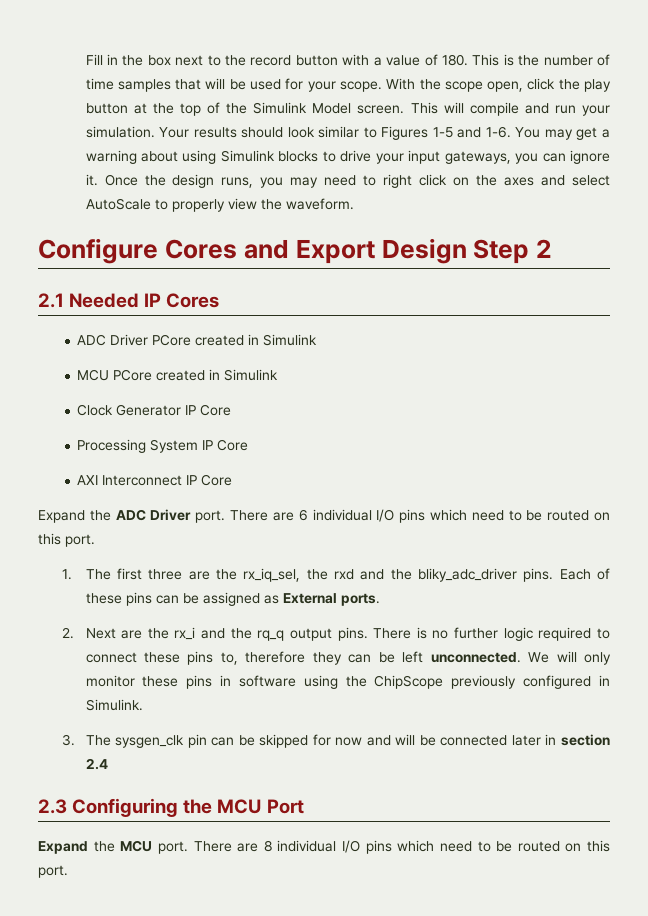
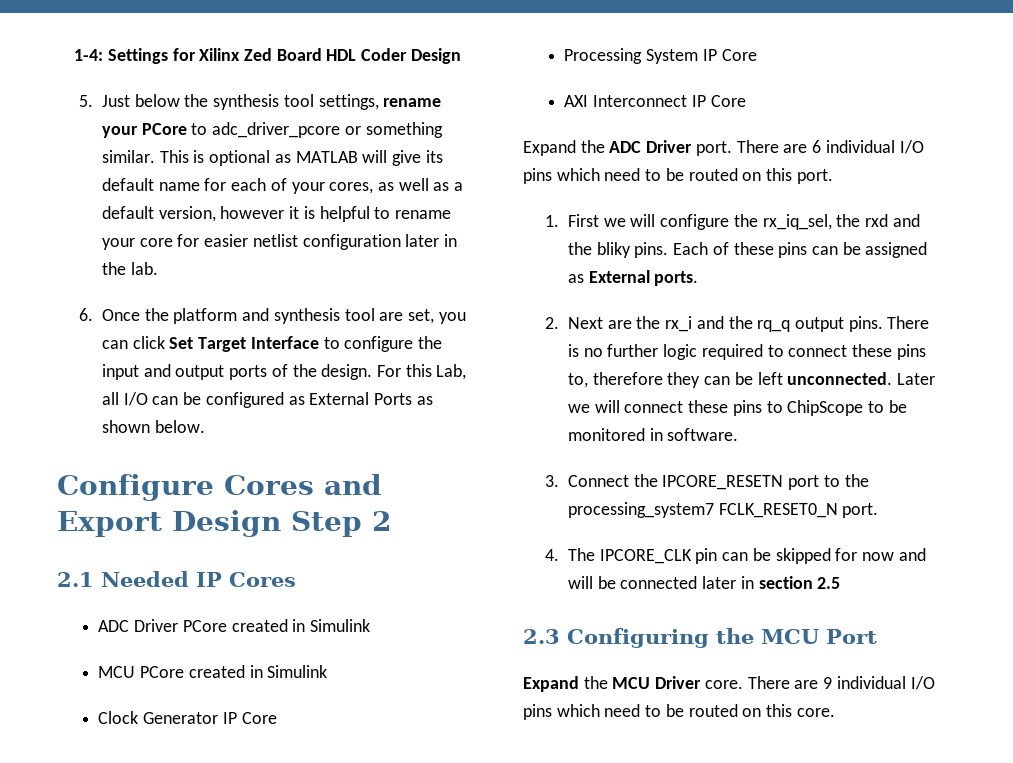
- Fill in the box next to the record button with a value of 180. This is the number of time samples that will be used for your scope. With the scope open, click the play button at the top of the Simulink Model screen. This will compile and run your simulation. Your results should look similar to Figures 1-5 and 1-6. You may get a warning about using Simulink blocks to drive your input gateways, you can ignore it. Once the design runs, you may need to right click on the axes and select AutoScale to properly view the waveform.
+ 1-4: Settings for Xilinx Zed Board HDL Coder Design
+ 5. Just below the synthesis tool settings, rename your PCore to adc_driver_pcore or something similar. This is optional as MATLAB will give its default name for each of your cores, as well as a default version, however it is helpful to rename your core for easier netlist configuration later in the lab.
+ 6. Once the platform and synthesis tool are set, you can click Set Target Interface to configure the input and output ports of the design. For this Lab, all I/O can be configured as External Ports as shown below.
- 1. The first three are the rx_iq_sel, the rxd and the bliky_adc_driver pins.
+ 1. First we will configure the rx_iq_sel, the rxd and the bliky pins.
- We will only monitor these pins in software using the ChipScope previously configured in Simulink.
- 3. The sysgen_clk pin can be skipped for now and will be connected later in section 2.4
+ Later we will connect these pins to ChipScope to be monitored in software.
+ 3. Connect the IPCORE_RESETN port to the processing_system7 FCLK_RESET0_N port.
+ 4. The IPCORE_CLK pin can be skipped for now and will be connected later in section 2.5
- Expand the MCU port. There are 8 individual I/O pins which need to be routed on this port.
+ Expand the MCU Driver core. There are 9 individual I/O pins which need to be routed on this core.

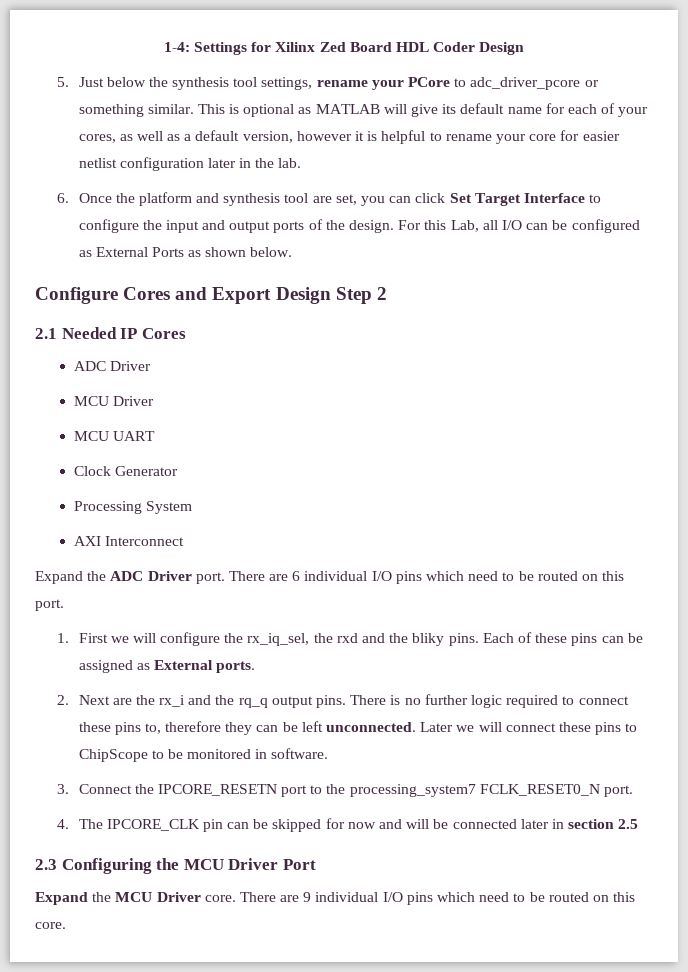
  2.1 Needed IP Cores
- ADC Driver PCore created in Simulink
- MCU PCore created in Simulink
+ ADC Driver
+ MCU Driver
+ MCU UART
- Clock Generator IP Core
+ Clock Generator
- Processing System IP Core
+ Processing System
- AXI Interconnect IP Core
+ AXI Interconnect
- 2.3 Configuring the MCU Port
+ 2.3 Configuring the MCU Driver Port

